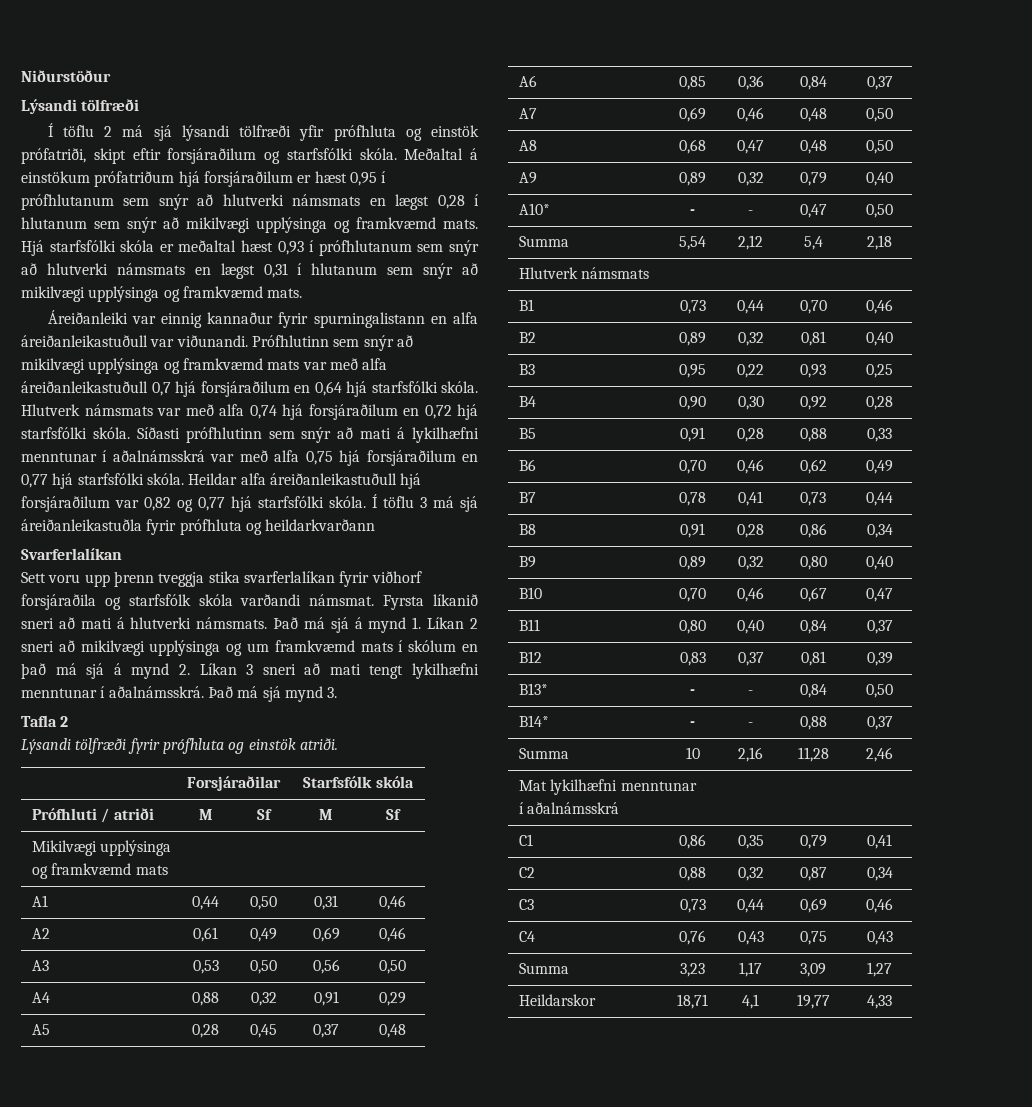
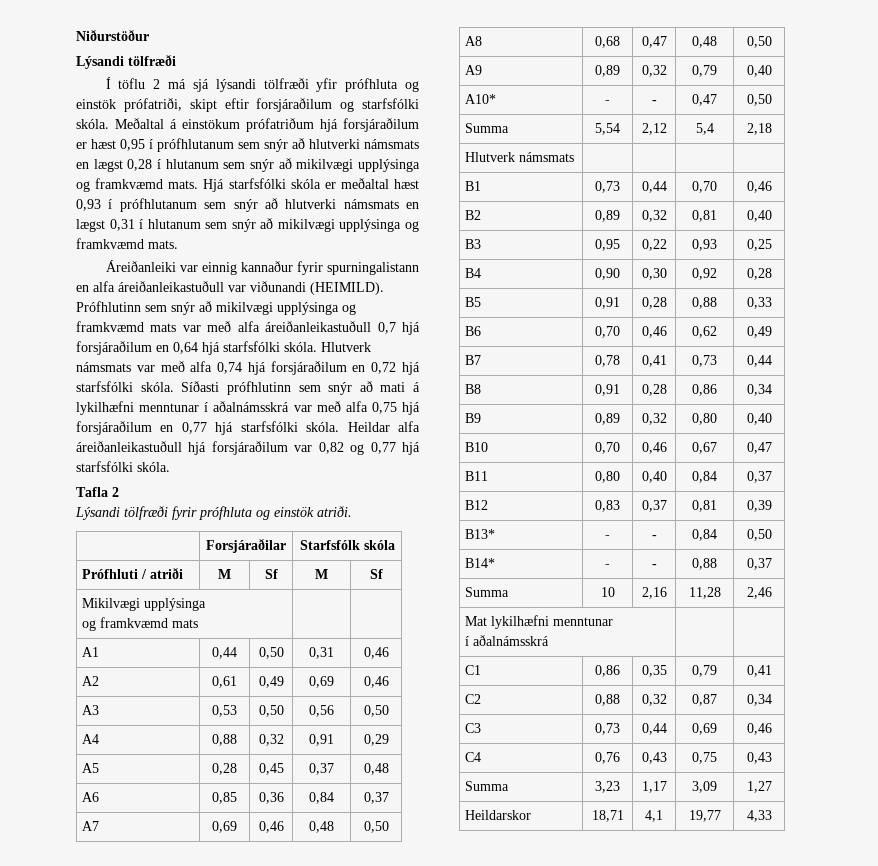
- Áreiðanleiki var einnig kannaður fyrir spurningalistann en alfa áreiðanleikastuðull var viðunandi.
+ Áreiðanleiki var einnig kannaður fyrir spurningalistann en alfa áreiðanleikastuðull var viðunandi (HEIMILD).
- Í töflu 3 má sjá áreiðanleikastuðla fyrir prófhluta og heildarkvarðann
- Svarferlalíkan
- Sett voru upp þrenn tveggja stika svarferlalíkan fyrir viðhorf forsjáraðila og starfsfólk skóla varðandi námsmat. Fyrsta líkanið sneri að mati á hlutverki námsmats. Það má sjá á mynd 1. Líkan 2 sneri að mikilvægi upplýsinga og um framkvæmd mats í skólum en það má sjá á mynd 2. Líkan 3 sneri að mati tengt lykilhæfni menntunar í aðalnámsskrá. Það má sjá mynd 3.

